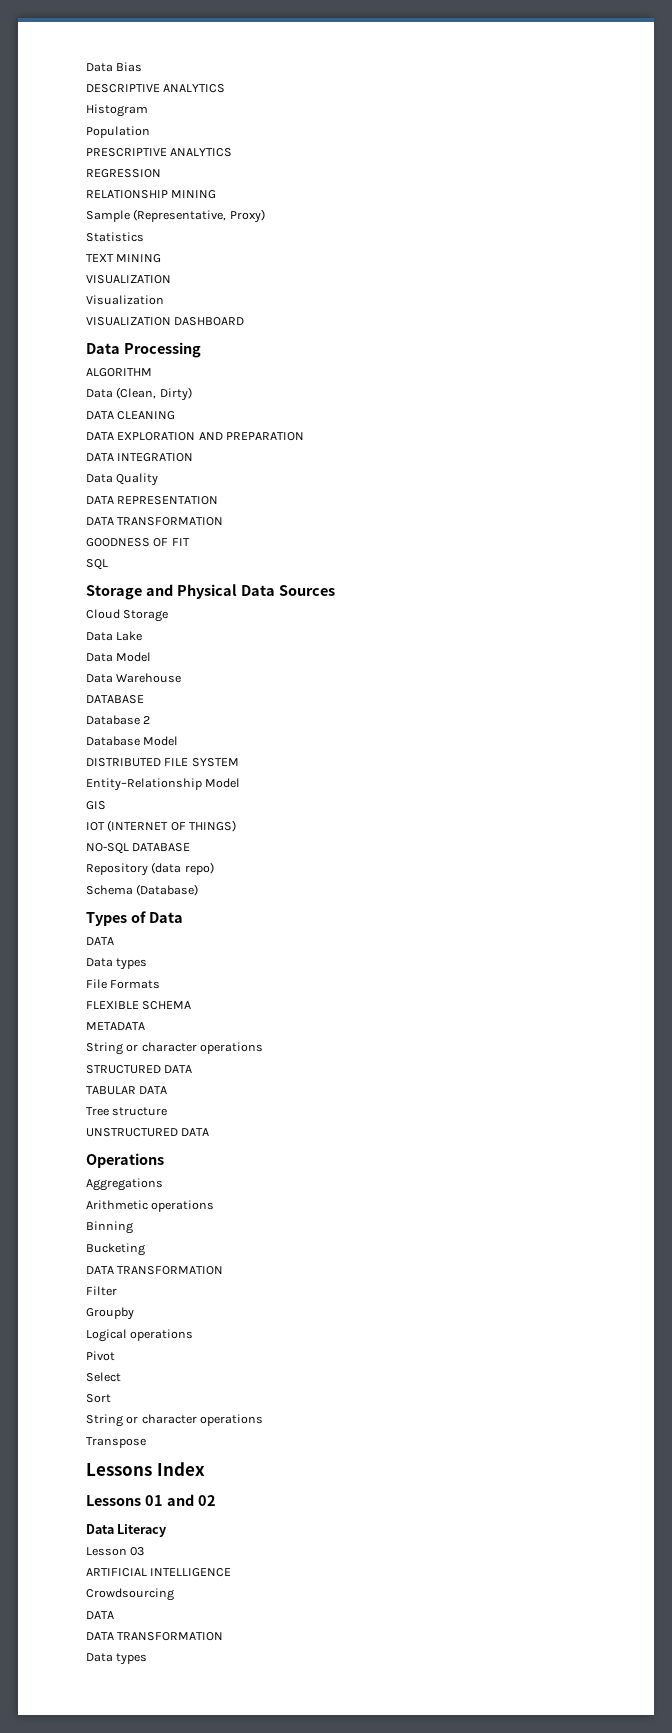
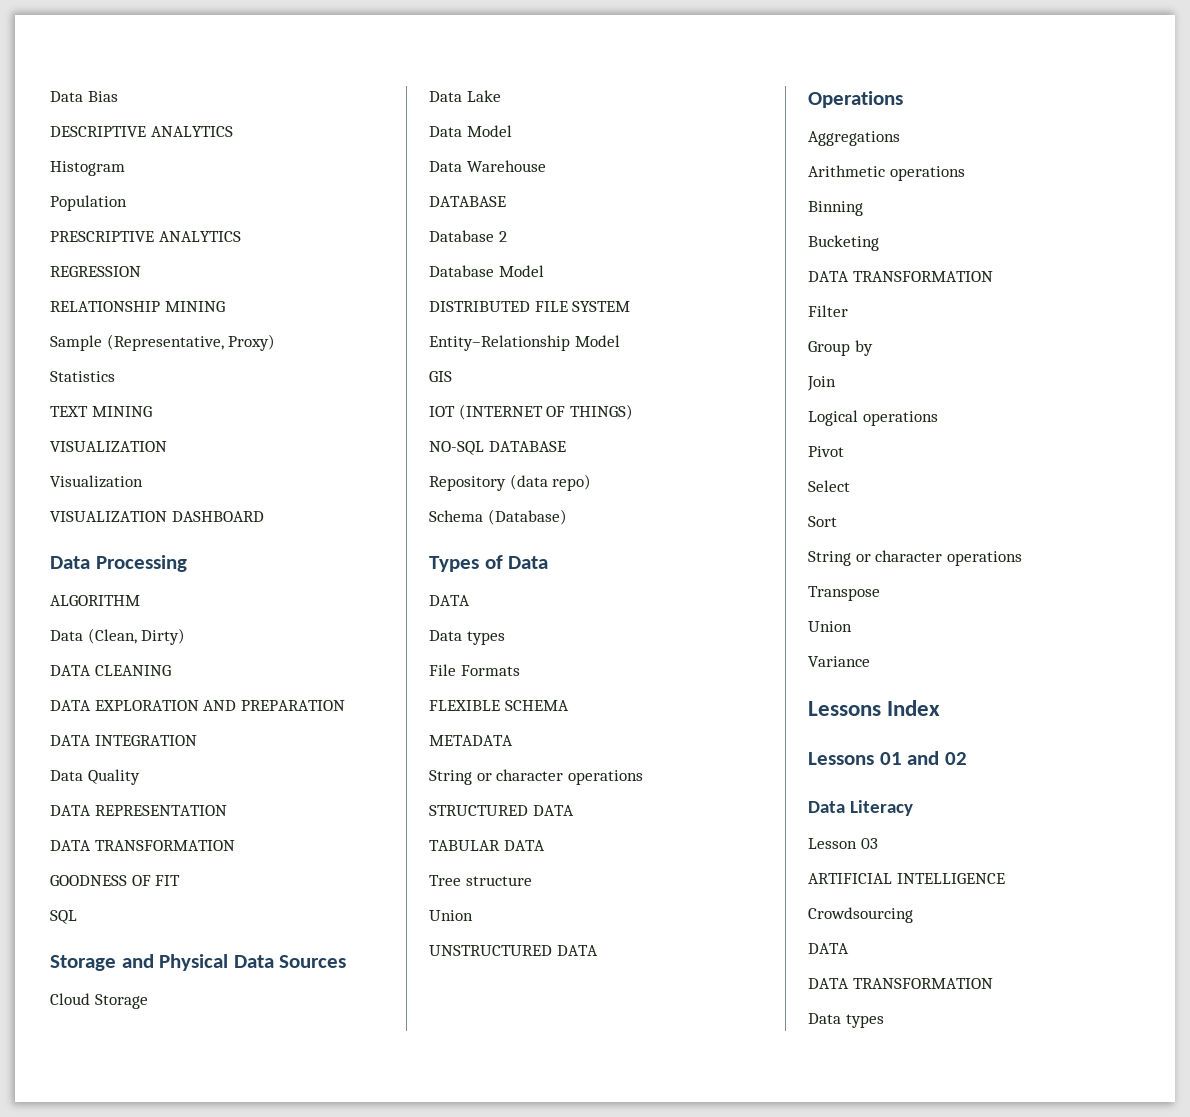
  Tree structure
+ Union
- Groupby
+ Group by
+ Join
  Transpose
+ Union
+ Variance

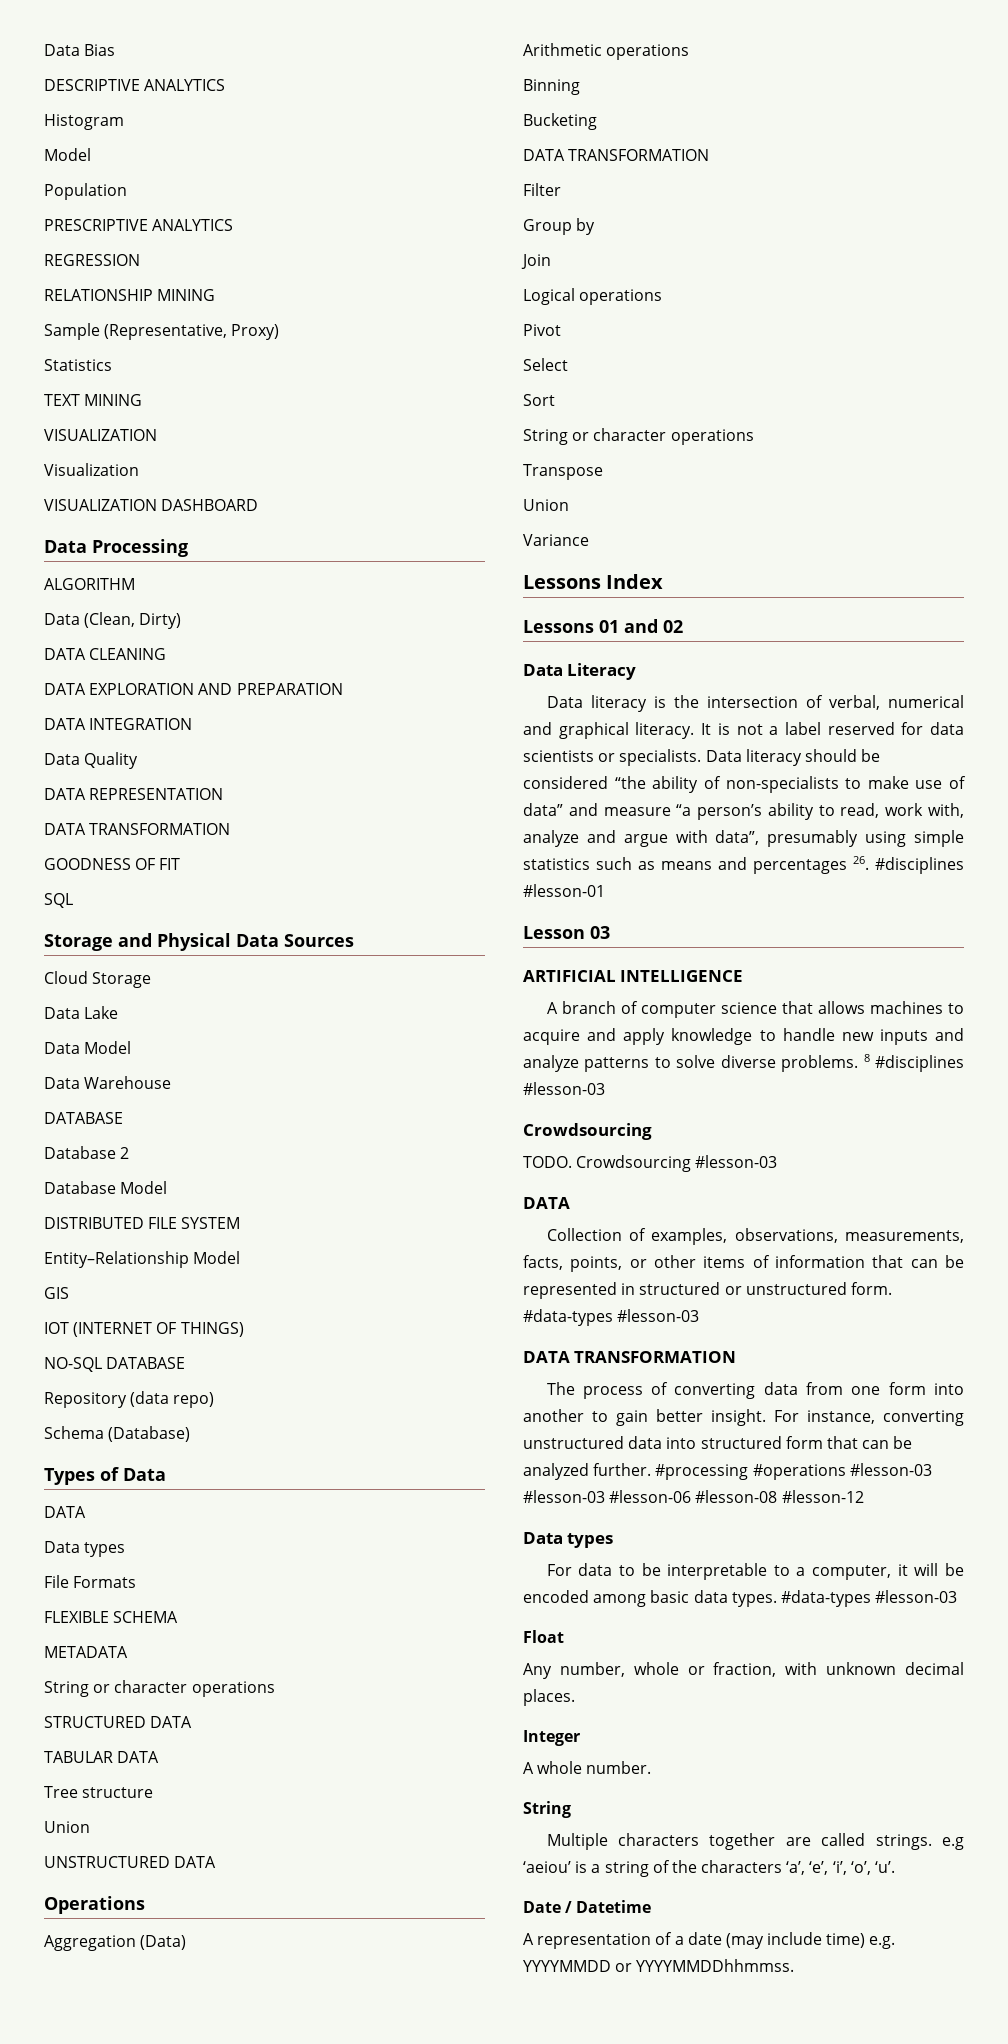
  Histogram
+ Model
- Aggregations
+ Aggregation (Data)
+ Data literacy is the intersection of verbal, numerical and graphical literacy. It is not a label reserved for data scientists or specialists. Data literacy should be considered “the ability of non-specialists to make use of data” and measure “a person’s ability to read, work with, analyze and argue with data”, presumably using simple statistics such as means and percentages 26. #disciplines #lesson-01
  Lesson 03
  ARTIFICIAL INTELLIGENCE
+ A branch of computer science that allows machines to acquire and apply knowledge to handle new inputs and analyze patterns to solve diverse problems. 8 #disciplines #lesson-03
  Crowdsourcing
+ TODO. Crowdsourcing #lesson-03
  DATA
+ Collection of examples, observations, measurements, facts, points, or other items of information that can be represented in structured or unstructured form. #data-types #lesson-03
  DATA TRANSFORMATION
+ The process of converting data from one form into another to gain better insight. For instance, converting unstructured data into structured form that can be analyzed further. #processing #operations #lesson-03 #lesson-03 #lesson-06 #lesson-08 #lesson-12
  Data types
+ For data to be interpretable to a computer, it will be encoded among basic data types. #data-types #lesson-03
+ Float
+ Any number, whole or fraction, with unknown decimal places.
+ Integer
+ A whole number.
+ String
+ Multiple characters together are called strings. e.g ‘aeiou’ is a string of the characters ‘a’, ‘e’, ‘i’, ‘o’, ‘u’.
+ Date / Datetime
+ A representation of a date (may include time) e.g. YYYYMMDD or YYYYMMDDhhmmss.

